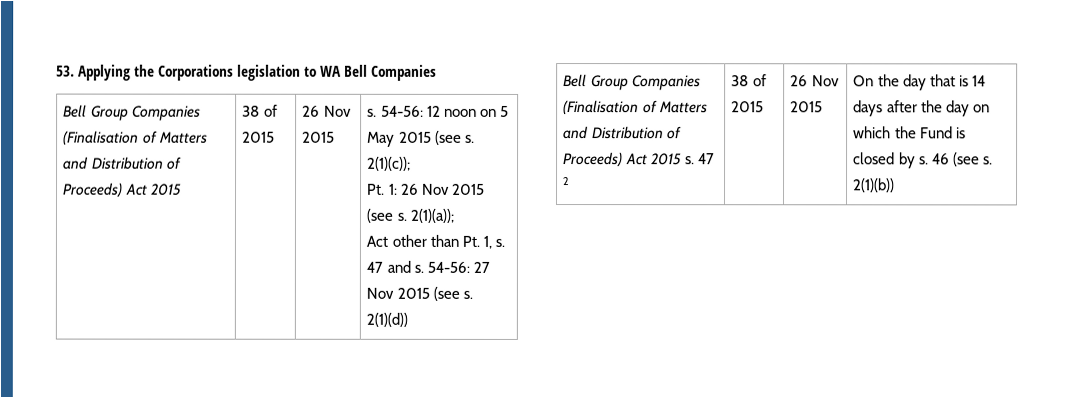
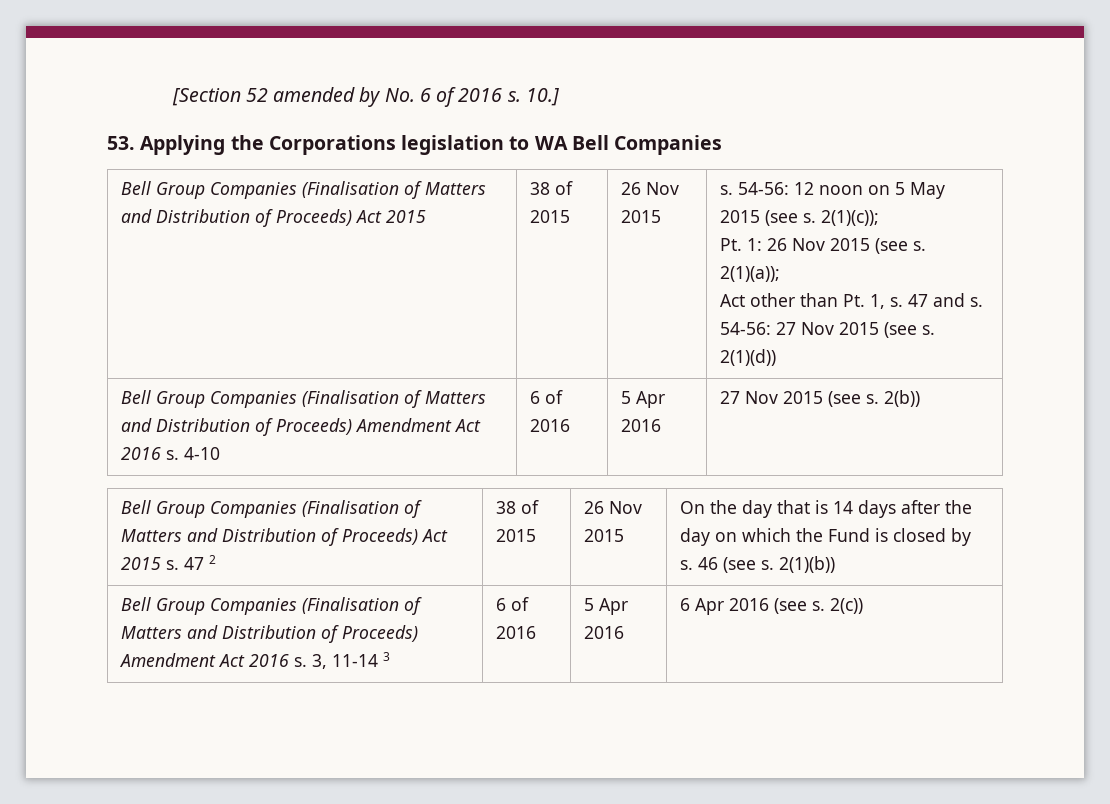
+ [Section 52 amended by No. 6 of 2016 s. 10.]
+ Bell Group Companies (Finalisation of Matters and Distribution of Proceeds) Amendment Act 2016 s. 4-10 | 6 of 2016 | 5 Apr 2016 | 27 Nov 2015 (see s. 2(b))
+ Bell Group Companies (Finalisation of Matters and Distribution of Proceeds) Amendment Act 2016 s. 3, 11-14 3 | 6 of 2016 | 5 Apr 2016 | 6 Apr 2016 (see s. 2(c))

